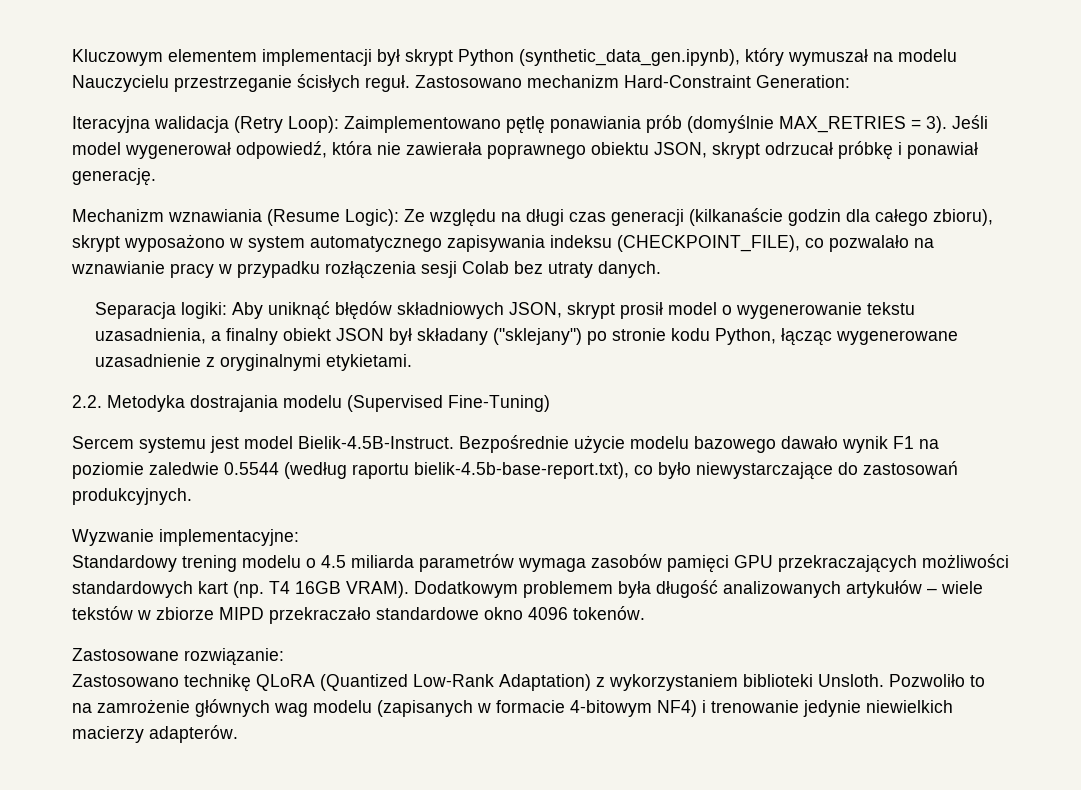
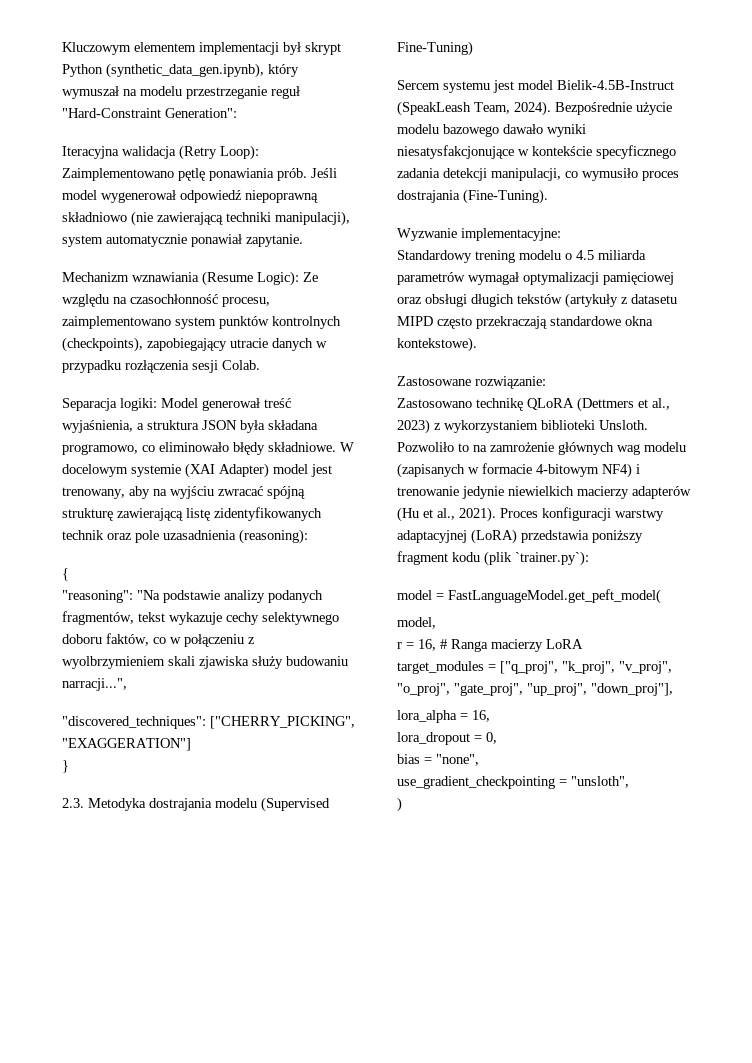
- Kluczowym elementem implementacji był skrypt Python (synthetic_data_gen.ipynb), który wymuszał na modelu Nauczycielu przestrzeganie ścisłych reguł. Zastosowano mechanizm Hard-Constraint Generation:
+ Kluczowym elementem implementacji był skrypt Python (synthetic_data_gen.ipynb), który wymuszał na modelu przestrzeganie reguł "Hard-Constraint Generation":
- Iteracyjna walidacja (Retry Loop): Zaimplementowano pętlę ponawiania prób (domyślnie MAX_RETRIES = 3). Jeśli model wygenerował odpowiedź, która nie zawierała poprawnego obiektu JSON, skrypt odrzucał próbkę i ponawiał generację.
+ Iteracyjna walidacja (Retry Loop): Zaimplementowano pętlę ponawiania prób. Jeśli model wygenerował odpowiedź niepoprawną składniowo (nie zawierającą techniki manipulacji), system automatycznie ponawiał zapytanie.
- Mechanizm wznawiania (Resume Logic): Ze względu na długi czas generacji (kilkanaście godzin dla całego zbioru), skrypt wyposażono w system automatycznego zapisywania indeksu (CHECKPOINT_FILE), co pozwalało na wznawianie pracy w przypadku rozłączenia sesji Colab bez utraty danych.
- Separacja logiki: Aby uniknąć błędów składniowych JSON, skrypt prosił model o wygenerowanie tekstu uzasadnienia, a finalny obiekt JSON był składany ("sklejany") po stronie kodu Python, łącząc wygenerowane uzasadnienie z oryginalnymi etykietami.
- 2.2. Metodyka dostrajania modelu (Supervised Fine-Tuning)
+ Mechanizm wznawiania (Resume Logic): Ze względu na czasochłonność procesu, zaimplementowano system punktów kontrolnych (checkpoints), zapobiegający utracie danych w przypadku rozłączenia sesji Colab.
+ Separacja logiki: Model generował treść wyjaśnienia, a struktura JSON była składana programowo, co eliminowało błędy składniowe. W docelowym systemie (XAI Adapter) model jest trenowany, aby na wyjściu zwracać spójną strukturę zawierającą listę zidentyfikowanych technik oraz pole uzasadnienia (reasoning):
+ {
+ "reasoning": "Na podstawie analizy podanych fragmentów, tekst wykazuje cechy selektywnego doboru faktów, co w połączeniu z wyolbrzymieniem skali zjawiska służy budowaniu narracji...",
+ "discovered_techniques": ["CHERRY_PICKING", "EXAGGERATION"]
+ }
+ 2.3. Metodyka dostrajania modelu (Supervised Fine-Tuning)
- Sercem systemu jest model Bielik-4.5B-Instruct. Bezpośrednie użycie modelu bazowego dawało wynik F1 na poziomie zaledwie 0.5544 (według raportu bielik-4.5b-base-report.txt), co było niewystarczające do zastosowań produkcyjnych.
+ Sercem systemu jest model Bielik-4.5B-Instruct (SpeakLeash Team, 2024). Bezpośrednie użycie modelu bazowego dawało wyniki niesatysfakcjonujące w kontekście specyficznego zadania detekcji manipulacji, co wymusiło proces dostrajania (Fine-Tuning).
- Standardowy trening modelu o 4.5 miliarda parametrów wymaga zasobów pamięci GPU przekraczających możliwości standardowych kart (np. T4 16GB VRAM). Dodatkowym problemem była długość analizowanych artykułów – wiele tekstów w zbiorze MIPD przekraczało standardowe okno 4096 tokenów.
+ Standardowy trening modelu o 4.5 miliarda parametrów wymagał optymalizacji pamięciowej oraz obsługi długich tekstów (artykuły z datasetu MIPD często przekraczają standardowe okna kontekstowe).
- Zastosowano technikę QLoRA (Quantized Low-Rank Adaptation) z wykorzystaniem biblioteki Unsloth.
+ Zastosowano technikę QLoRA (Dettmers et al., 2023) z wykorzystaniem biblioteki Unsloth.
- Pozwoliło to na zamrożenie głównych wag modelu (zapisanych w formacie 4-bitowym NF4) i trenowanie jedynie niewielkich macierzy adapterów.
+ Pozwoliło to na zamrożenie głównych wag modelu (zapisanych w formacie 4-bitowym NF4) i trenowanie jedynie niewielkich macierzy adapterów (Hu et al., 2021). Proces konfiguracji warstwy adaptacyjnej (LoRA) przedstawia poniższy fragment kodu (plik `trainer.py`):
+ model = FastLanguageModel.get_peft_model(
+ model,
+ r = 16, # Ranga macierzy LoRA
+ target_modules = ["q_proj", "k_proj", "v_proj", "o_proj", "gate_proj", "up_proj", "down_proj"],
+ lora_alpha = 16,
+ lora_dropout = 0,
+ bias = "none",
+ use_gradient_checkpointing = "unsloth",
+ )

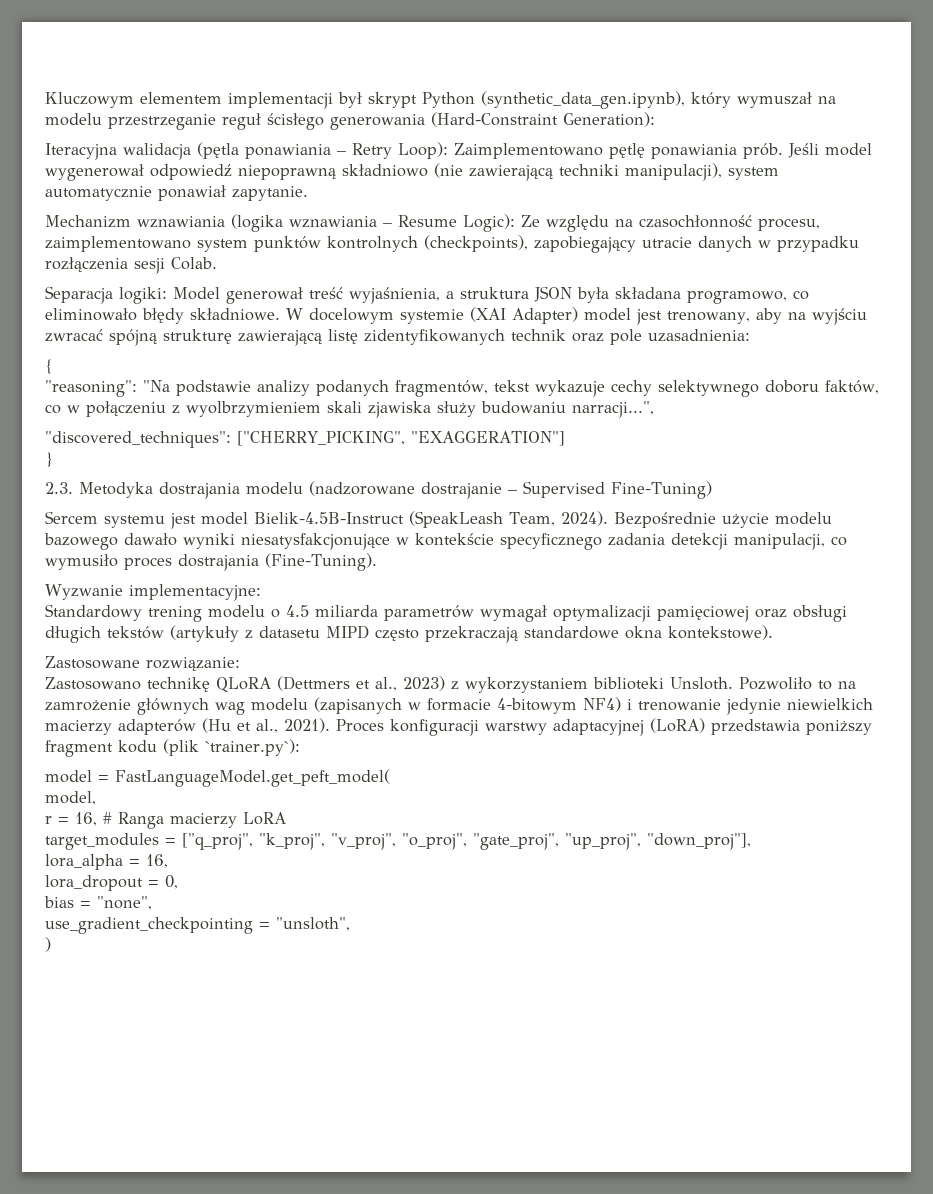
- Kluczowym elementem implementacji był skrypt Python (synthetic_data_gen.ipynb), który wymuszał na modelu przestrzeganie reguł "Hard-Constraint Generation":
- Iteracyjna walidacja (Retry Loop): Zaimplementowano pętlę ponawiania prób.
+ Kluczowym elementem implementacji był skrypt Python (synthetic_data_gen.ipynb), który wymuszał na modelu przestrzeganie reguł ścisłego generowania (Hard-Constraint Generation):
+ Iteracyjna walidacja (pętla ponawiania – Retry Loop): Zaimplementowano pętlę ponawiania prób.
- Mechanizm wznawiania (Resume Logic): Ze względu na czasochłonność procesu, zaimplementowano system punktów kontrolnych (checkpoints), zapobiegający utracie danych w przypadku rozłączenia sesji Colab.
+ Mechanizm wznawiania (logika wznawiania – Resume Logic): Ze względu na czasochłonność procesu, zaimplementowano system punktów kontrolnych (checkpoints), zapobiegający utracie danych w przypadku rozłączenia sesji Colab.
- W docelowym systemie (XAI Adapter) model jest trenowany, aby na wyjściu zwracać spójną strukturę zawierającą listę zidentyfikowanych technik oraz pole uzasadnienia (reasoning):
+ W docelowym systemie (XAI Adapter) model jest trenowany, aby na wyjściu zwracać spójną strukturę zawierającą listę zidentyfikowanych technik oraz pole uzasadnienia:
- 2.3. Metodyka dostrajania modelu (Supervised Fine-Tuning)
+ 2.3. Metodyka dostrajania modelu (nadzorowane dostrajanie – Supervised Fine-Tuning)

